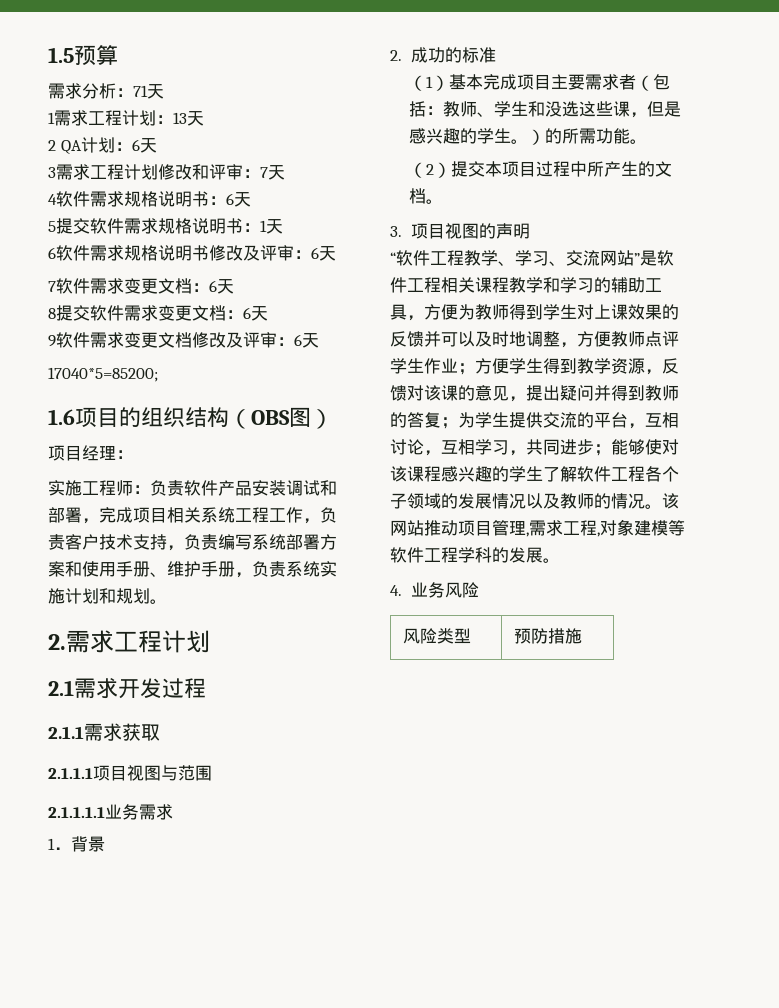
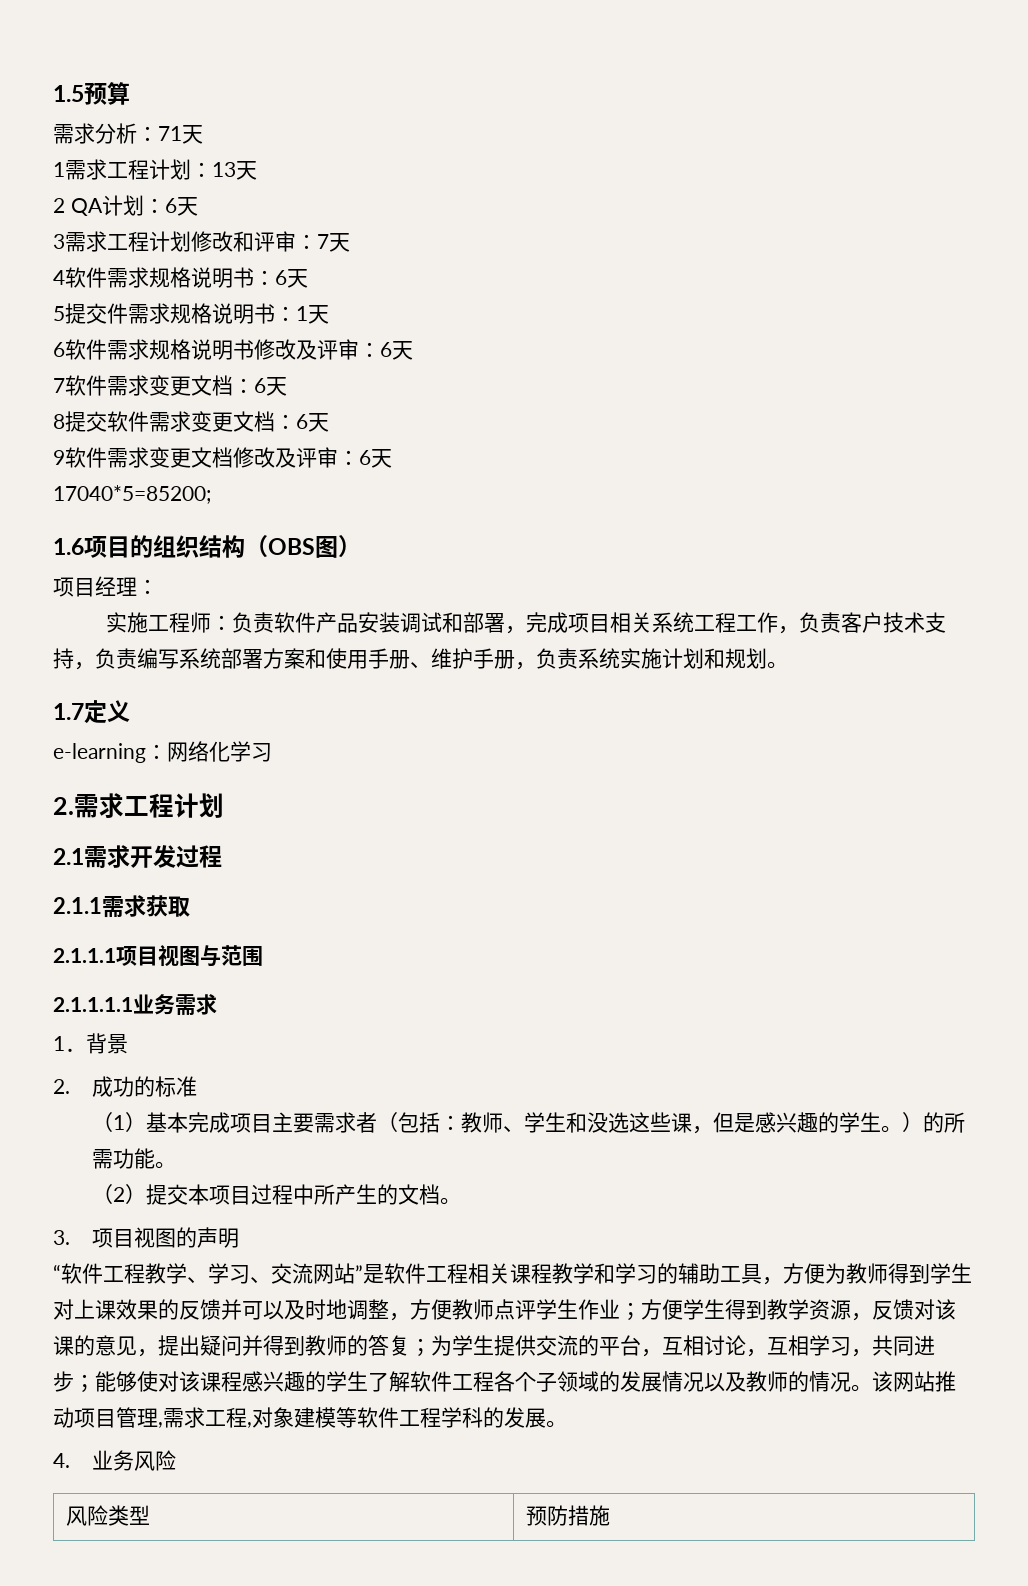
- 5提交软件需求规格说明书：1天
+ 5提交件需求规格说明书：1天
+ 1.7定义
+ e-learning：网络化学习

